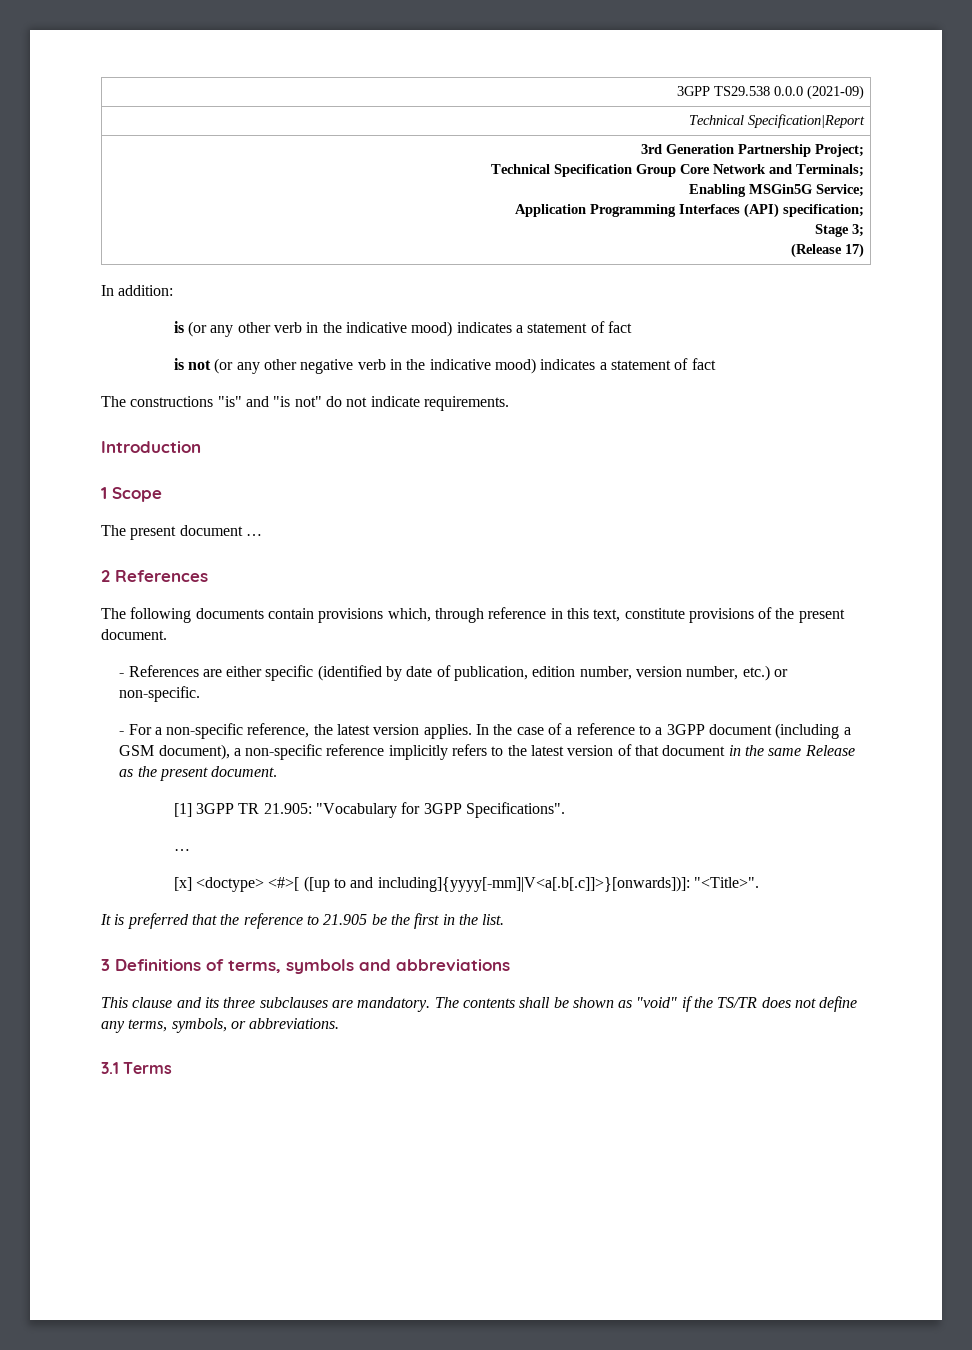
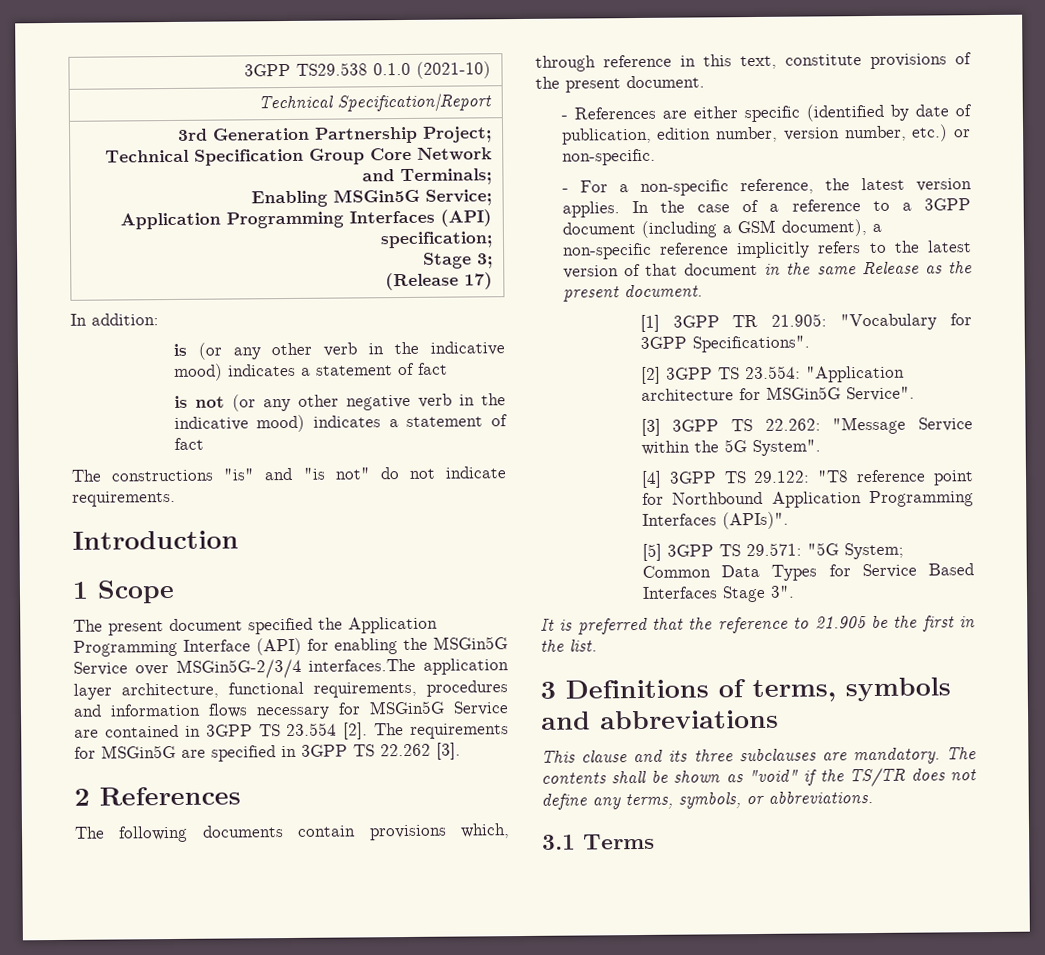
- 3GPP TS29.538 0.0.0 (2021-09)
+ 3GPP TS29.538 0.1.0 (2021-10)
- The present document …
+ The present document specified the Application Programming Interface (API) for enabling the MSGin5G Service over MSGin5G-2/3/4 interfaces.The application layer architecture, functional requirements, procedures and information flows necessary for MSGin5G Service are contained in 3GPP TS 23.554 [2]. The requirements for MSGin5G are specified in 3GPP TS 22.262 [3].
  [1] 3GPP TR 21.905: "Vocabulary for 3GPP Specifications".
- …
- [x] <doctype> <#>[ ([up to and including]{yyyy[-mm]|V<a[.b[.c]]>}[onwards])]: "<Title>".
+ [2] 3GPP TS 23.554: "Application architecture for MSGin5G Service".
+ [3] 3GPP TS 22.262: "Message Service within the 5G System".
+ [4] 3GPP TS 29.122: "T8 reference point for Northbound Application Programming Interfaces (APIs)".
+ [5] 3GPP TS 29.571: "5G System; Common Data Types for Service Based Interfaces Stage 3".

